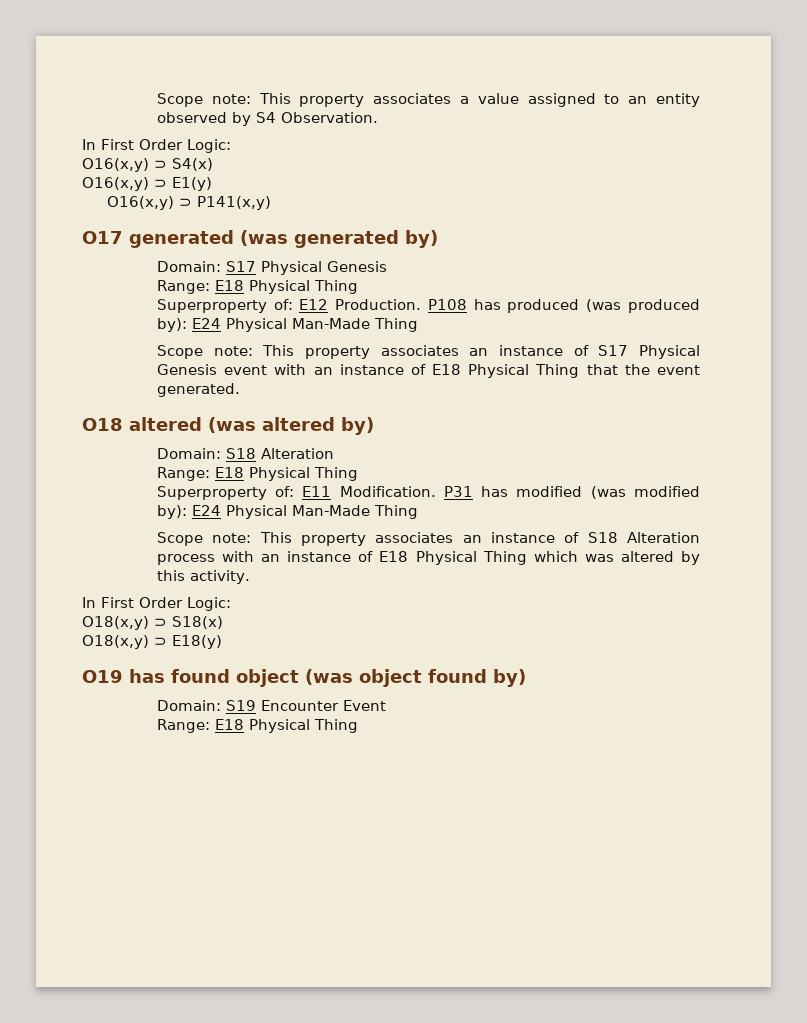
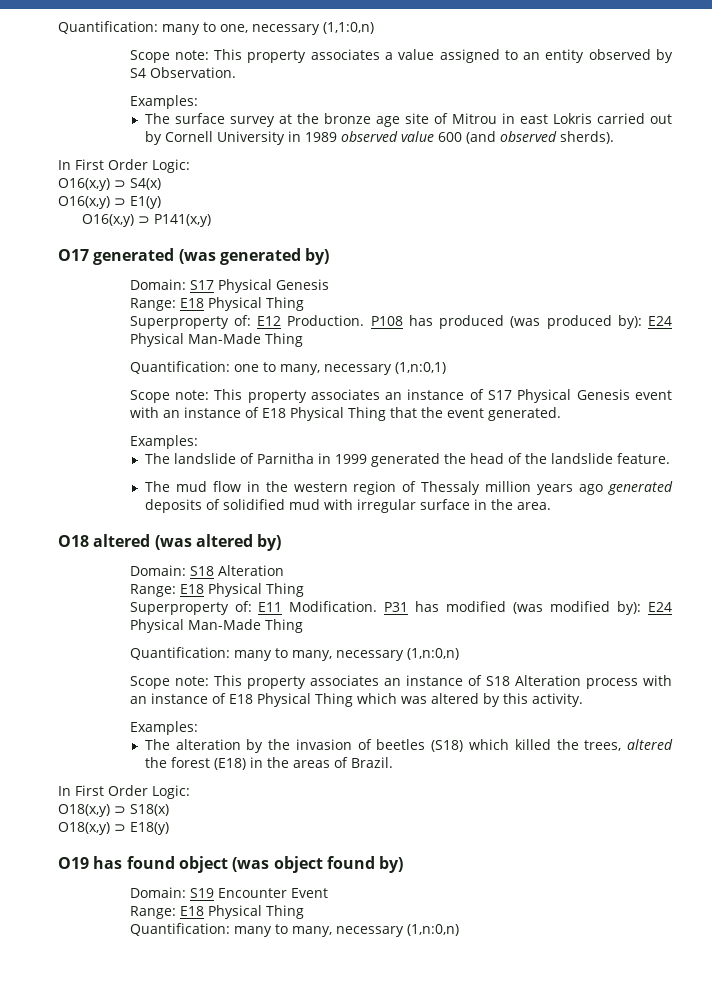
+ Quantification: many to one, necessary (1,1:0,n)
  Scope note: This property associates a value assigned to an entity observed by S4 Observation.
+ Examples:
+ The surface survey at the bronze age site of Mitrou in east Lokris carried out by Cornell University in 1989 observed value 600 (and observed sherds).
+ Quantification: one to many, necessary (1,n:0,1)
  Scope note: This property associates an instance of S17 Physical Genesis event with an instance of E18 Physical Thing that the event generated.
+ Examples:
+ The landslide of Parnitha in 1999 generated the head of the landslide feature.
+ The mud flow in the western region of Thessaly million years ago generated deposits of solidified mud with irregular surface in the area.
  P31 has modified (was modified by): E24 Physical Man-Made Thing
+ Quantification: many to many, necessary (1,n:0,n)
  Scope note: This property associates an instance of S18 Alteration process with an instance of E18 Physical Thing which was altered by this activity.
+ Examples:
+ The alteration by the invasion of beetles (S18) which killed the trees, altered the forest (E18) in the areas of Brazil.
  Domain: S19 Encounter Event
  Range: E18 Physical Thing
+ Quantification: many to many, necessary (1,n:0,n)

